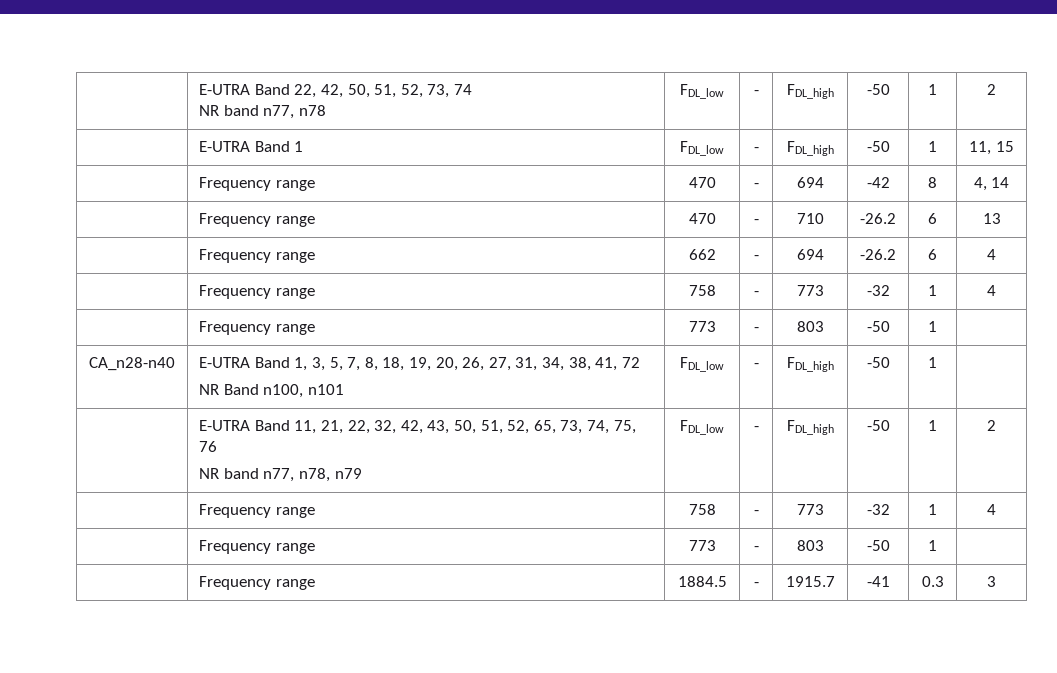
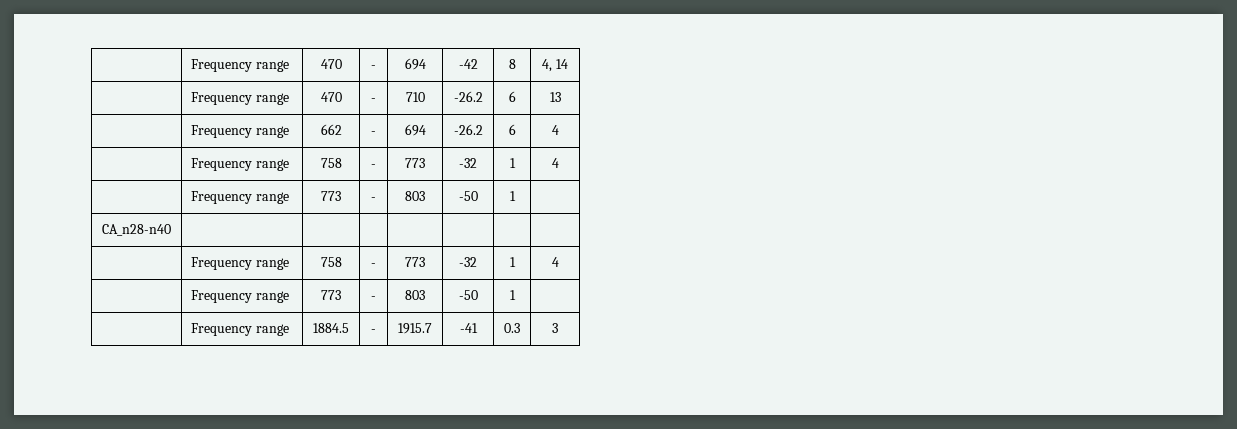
- | E-UTRA Band 22, 42, 50, 51, 52, 73, 74
- NR band n77, n78 | FDL_low | - | FDL_high | -50 | 1 | 2
- | E-UTRA Band 1 | FDL_low | - | FDL_high | -50 | 1 | 11, 15
- CA_n28-n40 | E-UTRA Band 1, 3, 5, 7, 8, 18, 19, 20, 26, 27, 31, 34, 38, 41, 72
- NR Band n100, n101 | FDL_low | - | FDL_high | -50 | 1 |
- | E-UTRA Band 11, 21, 22, 32, 42, 43, 50, 51, 52, 65, 73, 74, 75, 76
- NR band n77, n78, n79 | FDL_low | - | FDL_high | -50 | 1 | 2
+ CA_n28-n40 | | | | | | |

